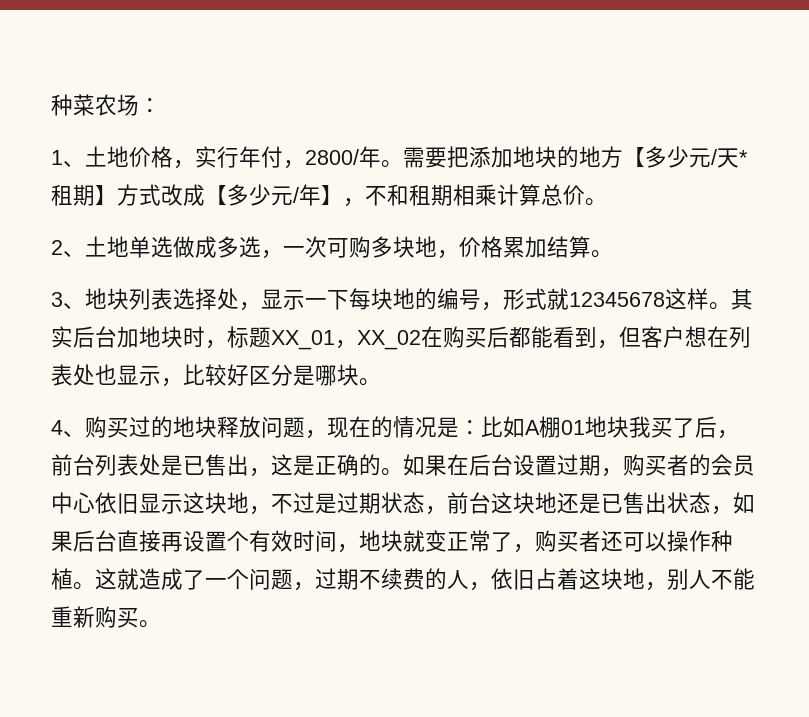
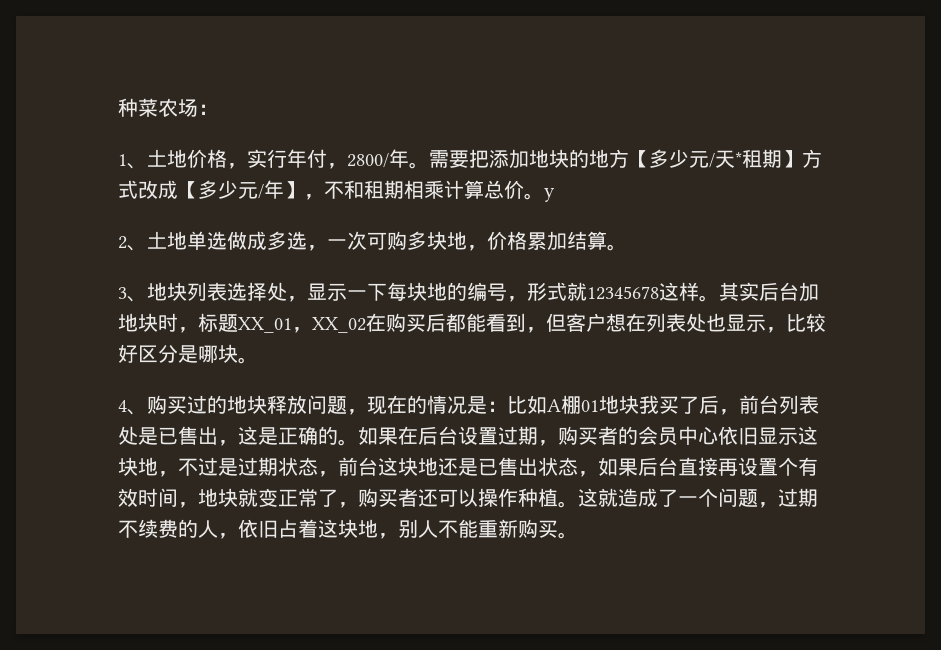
- 需要把添加地块的地方【多少元/天*租期】方式改成【多少元/年】，不和租期相乘计算总价。
+ 需要把添加地块的地方【多少元/天*租期】方式改成【多少元/年】，不和租期相乘计算总价。y

